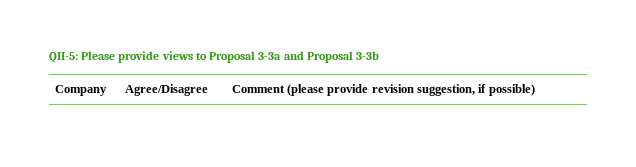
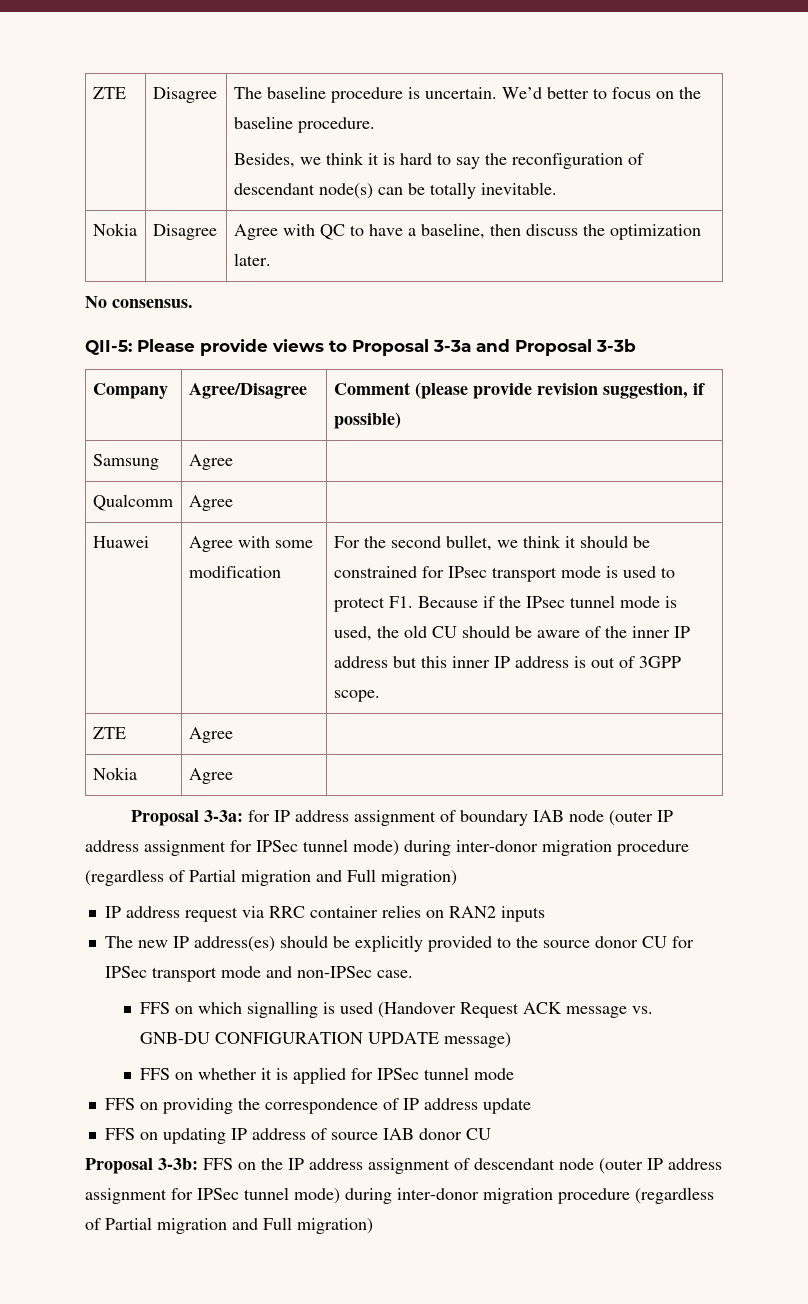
+ ZTE | Disagree | The baseline procedure is uncertain. We’d better to focus on the baseline procedure.
+ Besides, we think it is hard to say the reconfiguration of descendant node(s) can be totally inevitable.
+ Nokia | Disagree | Agree with QC to have a baseline, then discuss the optimization later.
+ No consensus.
+ Samsung | Agree |
+ Qualcomm | Agree |
+ Huawei | Agree with some modification | For the second bullet, we think it should be constrained for IPsec transport mode is used to protect F1. Because if the IPsec tunnel mode is used, the old CU should be aware of the inner IP address but this inner IP address is out of 3GPP scope.
+ ZTE | Agree |
+ Nokia | Agree |
+ Proposal 3-3a: for IP address assignment of boundary IAB node (outer IP address assignment for IPSec tunnel mode) during inter-donor migration procedure (regardless of Partial migration and Full migration)
+ IP address request via RRC container relies on RAN2 inputs
+ The new IP address(es) should be explicitly provided to the source donor CU for IPSec transport mode and non-IPSec case.
+ FFS on which signalling is used (Handover Request ACK message vs. GNB-DU CONFIGURATION UPDATE message)
+ FFS on whether it is applied for IPSec tunnel mode
+ FFS on providing the correspondence of IP address update
+ FFS on updating IP address of source IAB donor CU
+ Proposal 3-3b: FFS on the IP address assignment of descendant node (outer IP address assignment for IPSec tunnel mode) during inter-donor migration procedure (regardless of Partial migration and Full migration)

